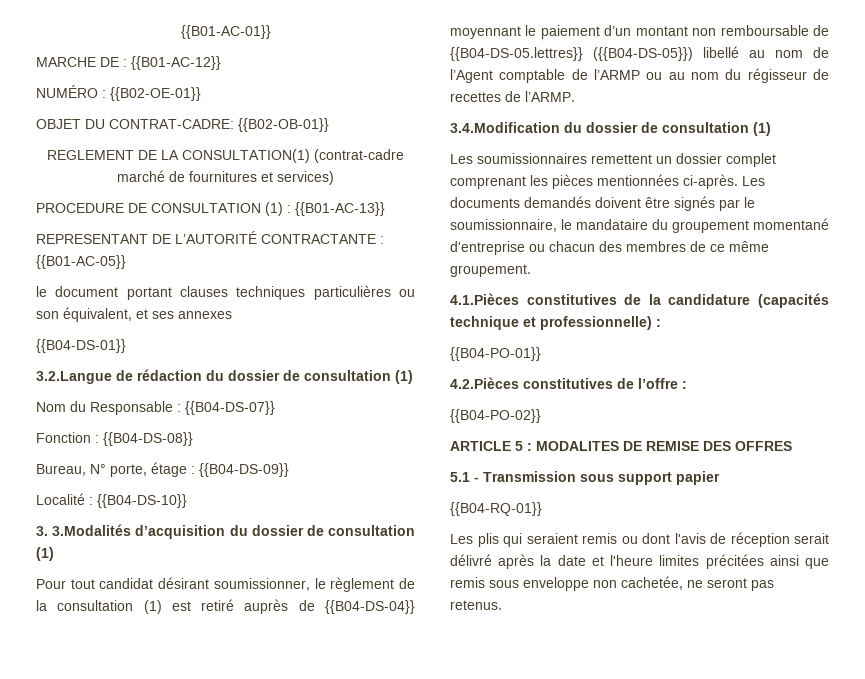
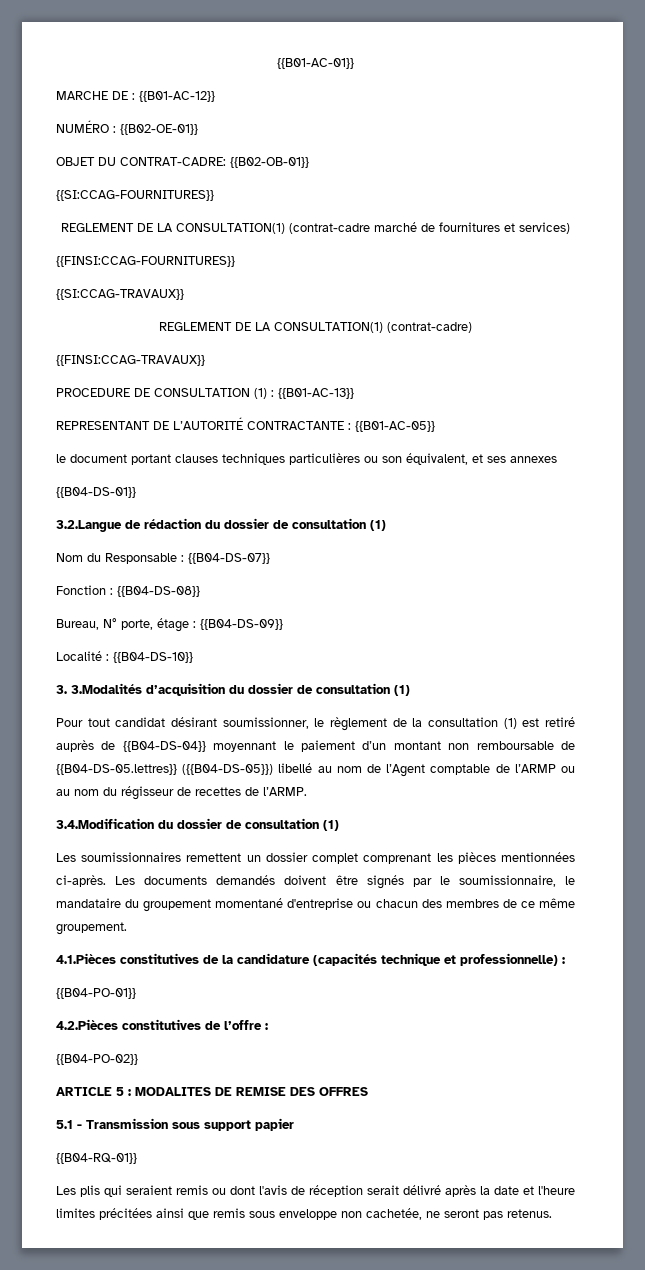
+ {{SI:CCAG-FOURNITURES}}
+ {{FINSI:CCAG-FOURNITURES}}
+ {{SI:CCAG-TRAVAUX}}
+ REGLEMENT DE LA CONSULTATION(1) (contrat-cadre)
+ {{FINSI:CCAG-TRAVAUX}}

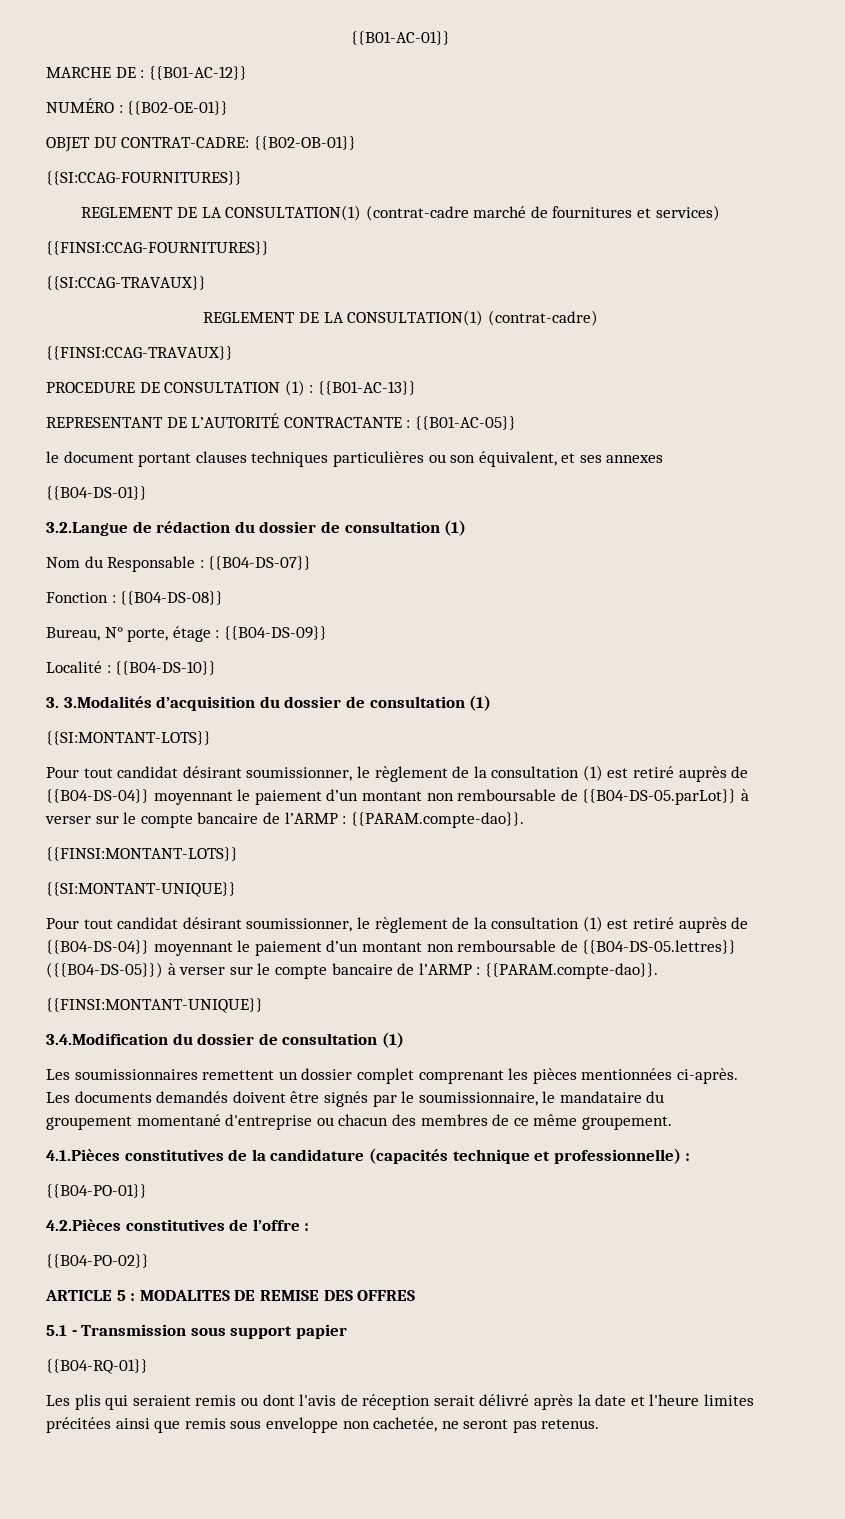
+ {{SI:MONTANT-LOTS}}
+ Pour tout candidat désirant soumissionner, le règlement de la consultation (1) est retiré auprès de {{B04-DS-04}} moyennant le paiement d’un montant non remboursable de {{B04-DS-05.parLot}} à verser sur le compte bancaire de l’ARMP : {{PARAM.compte-dao}}.
+ {{FINSI:MONTANT-LOTS}}
+ {{SI:MONTANT-UNIQUE}}
- Pour tout candidat désirant soumissionner, le règlement de la consultation (1) est retiré auprès de {{B04-DS-04}} moyennant le paiement d’un montant non remboursable de {{B04-DS-05.lettres}} ({{B04-DS-05}}) libellé au nom de l’Agent comptable de l’ARMP ou au nom du régisseur de recettes de l’ARMP.
+ Pour tout candidat désirant soumissionner, le règlement de la consultation (1) est retiré auprès de {{B04-DS-04}} moyennant le paiement d’un montant non remboursable de {{B04-DS-05.lettres}} ({{B04-DS-05}}) à verser sur le compte bancaire de l’ARMP : {{PARAM.compte-dao}}.
+ {{FINSI:MONTANT-UNIQUE}}

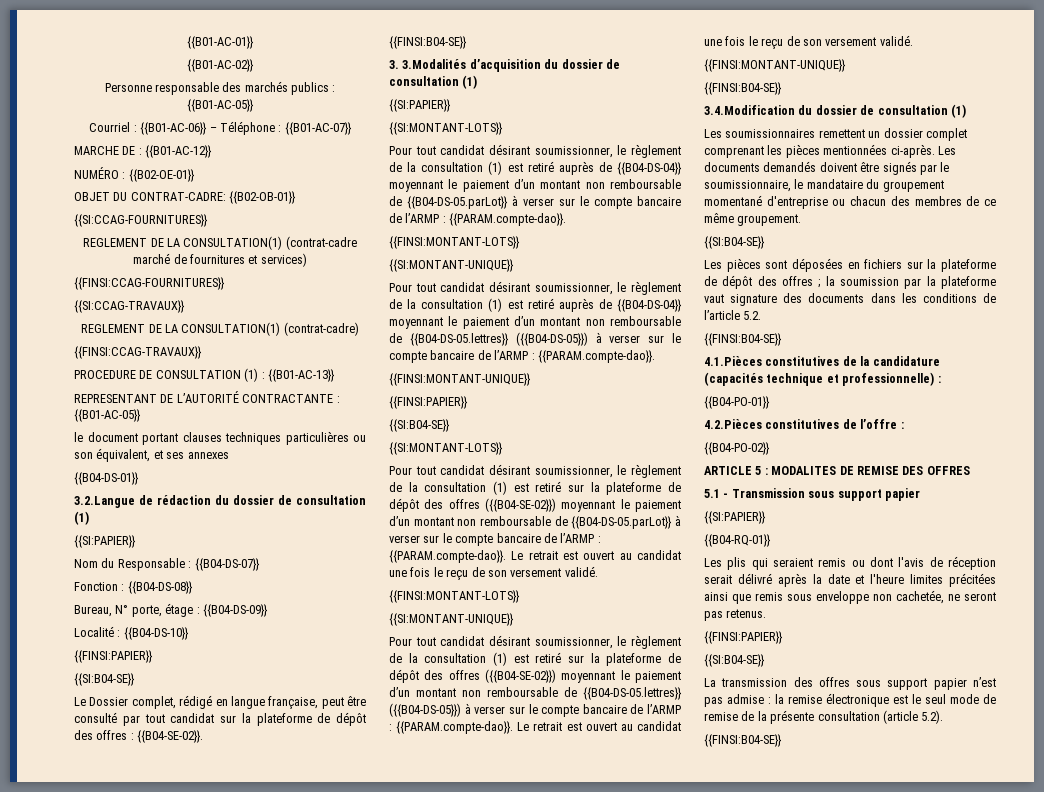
+ {{B01-AC-02}}
+ Personne responsable des marchés publics : {{B01-AC-05}}
+ Courriel : {{B01-AC-06}} – Téléphone : {{B01-AC-07}}
  3.2.Langue de rédaction du dossier de consultation (1)
+ {{SI:PAPIER}}
  Localité : {{B04-DS-10}}
+ {{FINSI:PAPIER}}
+ {{SI:B04-SE}}
+ Le Dossier complet, rédigé en langue française, peut être consulté par tout candidat sur la plateforme de dépôt des offres : {{B04-SE-02}}.
+ {{FINSI:B04-SE}}
  3. 3.Modalités d’acquisition du dossier de consultation (1)
+ {{SI:PAPIER}}
  Pour tout candidat désirant soumissionner, le règlement de la consultation (1) est retiré auprès de {{B04-DS-04}} moyennant le paiement d’un montant non remboursable de {{B04-DS-05.lettres}} ({{B04-DS-05}}) à verser sur le compte bancaire de l’ARMP : {{PARAM.compte-dao}}.
  {{FINSI:MONTANT-UNIQUE}}
+ {{FINSI:PAPIER}}
+ {{SI:B04-SE}}
+ {{SI:MONTANT-LOTS}}
+ Pour tout candidat désirant soumissionner, le règlement de la consultation (1) est retiré sur la plateforme de dépôt des offres ({{B04-SE-02}}) moyennant le paiement d’un montant non remboursable de {{B04-DS-05.parLot}} à verser sur le compte bancaire de l’ARMP : {{PARAM.compte-dao}}. Le retrait est ouvert au candidat une fois le reçu de son versement validé.
+ {{FINSI:MONTANT-LOTS}}
+ {{SI:MONTANT-UNIQUE}}
+ Pour tout candidat désirant soumissionner, le règlement de la consultation (1) est retiré sur la plateforme de dépôt des offres ({{B04-SE-02}}) moyennant le paiement d’un montant non remboursable de {{B04-DS-05.lettres}} ({{B04-DS-05}}) à verser sur le compte bancaire de l’ARMP : {{PARAM.compte-dao}}. Le retrait est ouvert au candidat une fois le reçu de son versement validé.
+ {{FINSI:MONTANT-UNIQUE}}
+ {{FINSI:B04-SE}}
  Les documents demandés doivent être signés par le soumissionnaire, le mandataire du groupement momentané d'entreprise ou chacun des membres de ce même groupement.
+ {{SI:B04-SE}}
+ Les pièces sont déposées en fichiers sur la plateforme de dépôt des offres ; la soumission par la plateforme vaut signature des documents dans les conditions de l’article 5.2.
+ {{FINSI:B04-SE}}
  5.1 - Transmission sous support papier
+ {{SI:PAPIER}}
  Les plis qui seraient remis ou dont l'avis de réception serait délivré après la date et l'heure limites précitées ainsi que remis sous enveloppe non cachetée, ne seront pas retenus.
+ {{FINSI:PAPIER}}
+ {{SI:B04-SE}}
+ La transmission des offres sous support papier n’est pas admise : la remise électronique est le seul mode de remise de la présente consultation (article 5.2).
+ {{FINSI:B04-SE}}

